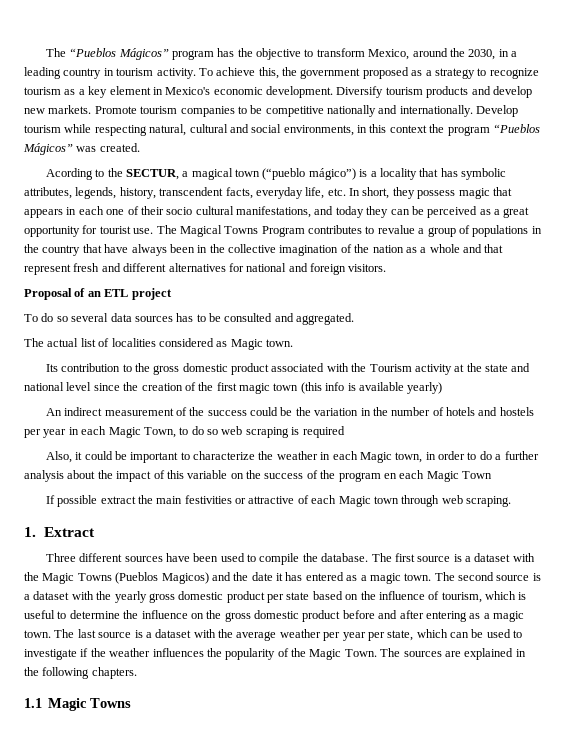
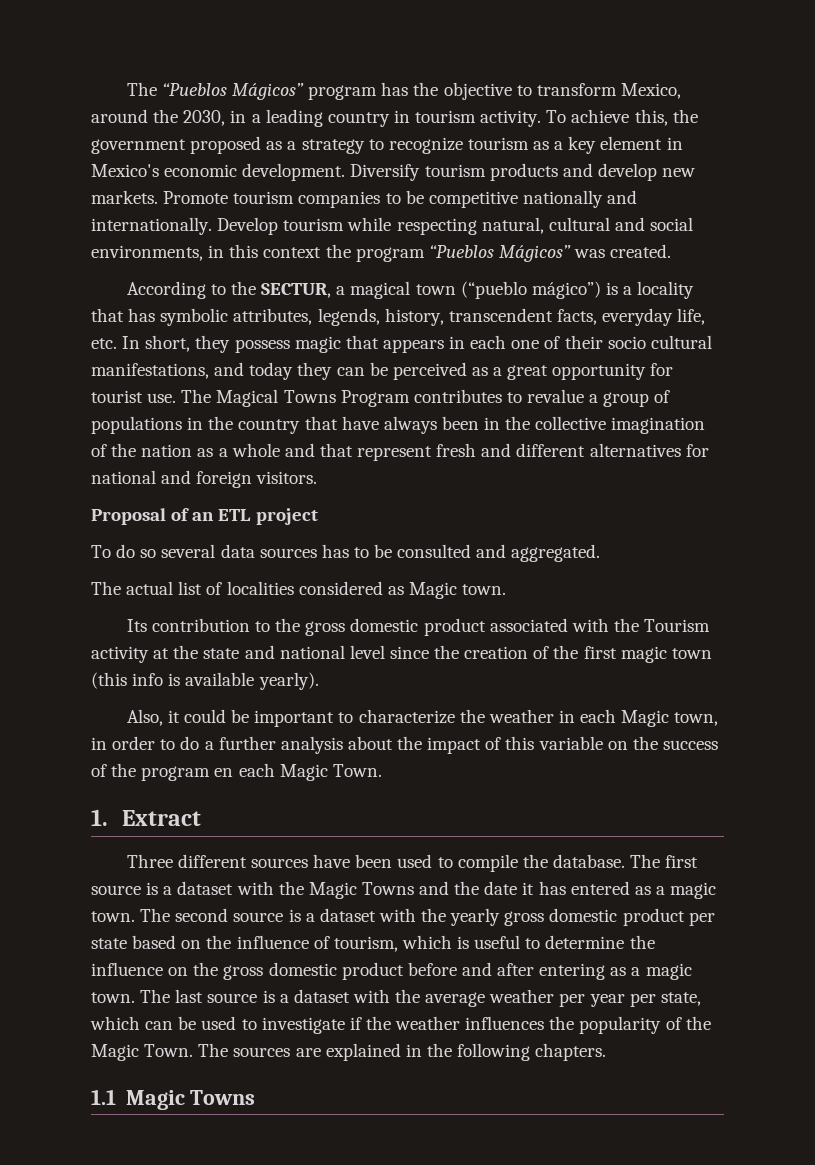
- Acording to the SECTUR, a magical town (“pueblo mágico”) is a locality that has symbolic attributes, legends, history, transcendent facts, everyday life, etc. In short, they possess magic that appears in each one of their socio cultural manifestations, and today they can be perceived as a great opportunity for tourist use.
+ According to the SECTUR, a magical town (“pueblo mágico”) is a locality that has symbolic attributes, legends, history, transcendent facts, everyday life, etc. In short, they possess magic that appears in each one of their socio cultural manifestations, and today they can be perceived as a great opportunity for tourist use.
- Its contribution to the gross domestic product associated with the Tourism activity at the state and national level since the creation of the first magic town (this info is available yearly)
- An indirect measurement of the success could be the variation in the number of hotels and hostels per year in each Magic Town, to do so web scraping is required
+ Its contribution to the gross domestic product associated with the Tourism activity at the state and national level since the creation of the first magic town (this info is available yearly).
- Also, it could be important to characterize the weather in each Magic town, in order to do a further analysis about the impact of this variable on the success of the program en each Magic Town
- If possible extract the main festivities or attractive of each Magic town through web scraping.
+ Also, it could be important to characterize the weather in each Magic town, in order to do a further analysis about the impact of this variable on the success of the program en each Magic Town.
- The first source is a dataset with the Magic Towns (Pueblos Magicos) and the date it has entered as a magic town.
+ The first source is a dataset with the Magic Towns and the date it has entered as a magic town.

